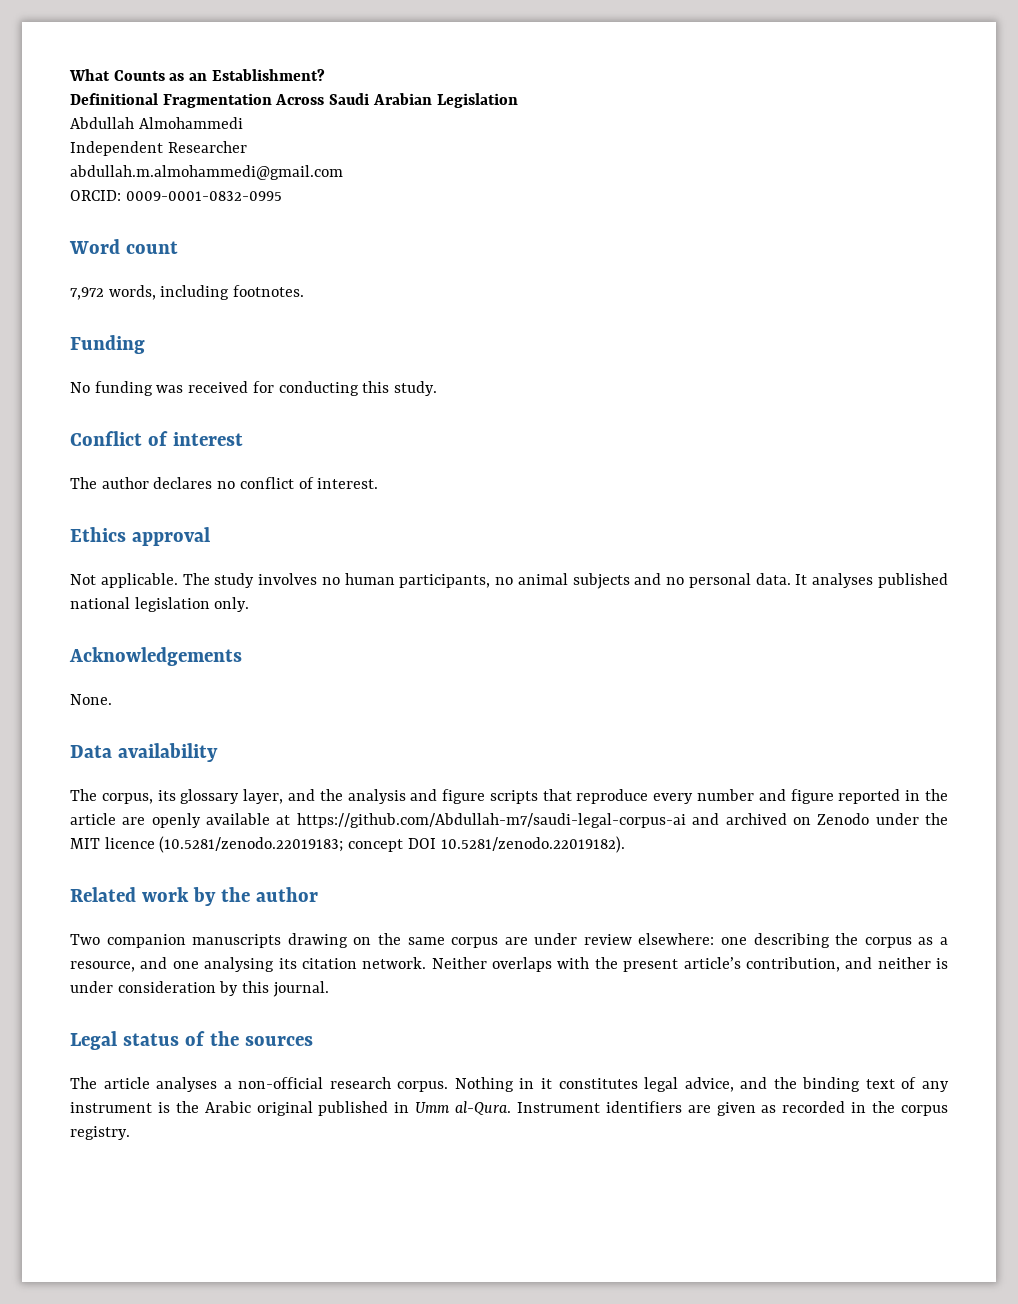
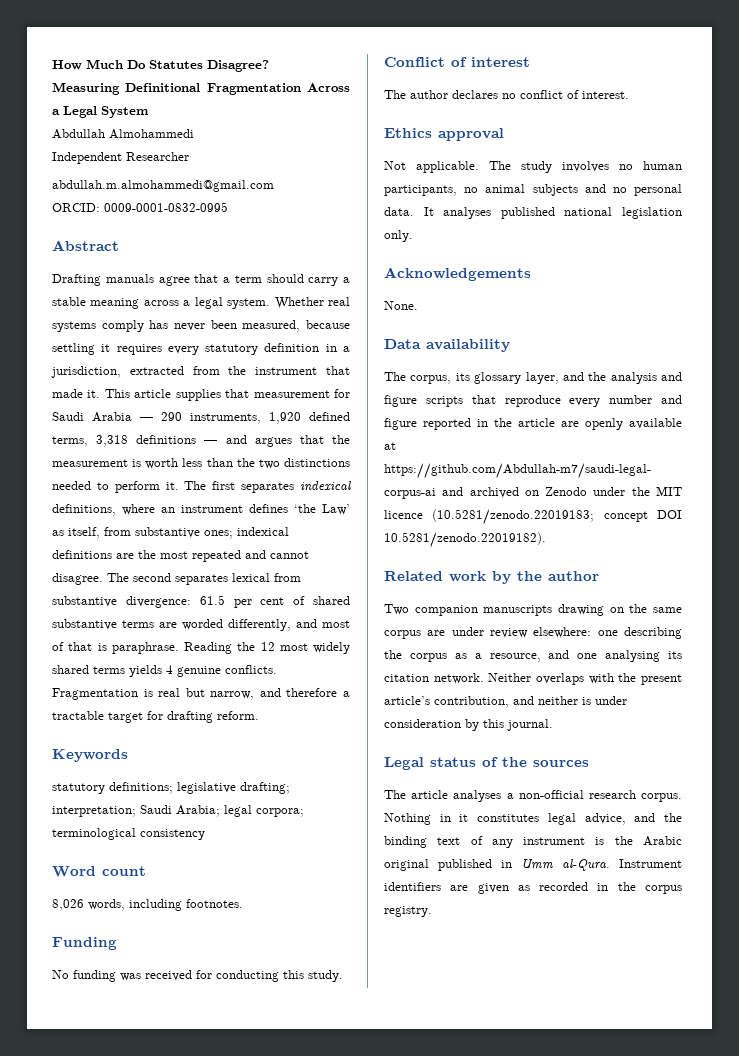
- What Counts as an Establishment?
- Definitional Fragmentation Across Saudi Arabian Legislation
+ How Much Do Statutes Disagree?
+ Measuring Definitional Fragmentation Across a Legal System
+ Abstract
+ Drafting manuals agree that a term should carry a stable meaning across a legal system. Whether real systems comply has never been measured, because settling it requires every statutory definition in a jurisdiction, extracted from the instrument that made it. This article supplies that measurement for Saudi Arabia — 290 instruments, 1,920 defined terms, 3,318 definitions — and argues that the measurement is worth less than the two distinctions needed to perform it. The first separates indexical definitions, where an instrument defines ‘the Law’ as itself, from substantive ones; indexical definitions are the most repeated and cannot disagree. The second separates lexical from substantive divergence: 61.5 per cent of shared substantive terms are worded differently, and most of that is paraphrase. Reading the 12 most widely shared terms yields 4 genuine conflicts. Fragmentation is real but narrow, and therefore a tractable target for drafting reform.
+ Keywords
+ statutory definitions; legislative drafting; interpretation; Saudi Arabia; legal corpora; terminological consistency
- 7,972 words, including footnotes.
+ 8,026 words, including footnotes.

